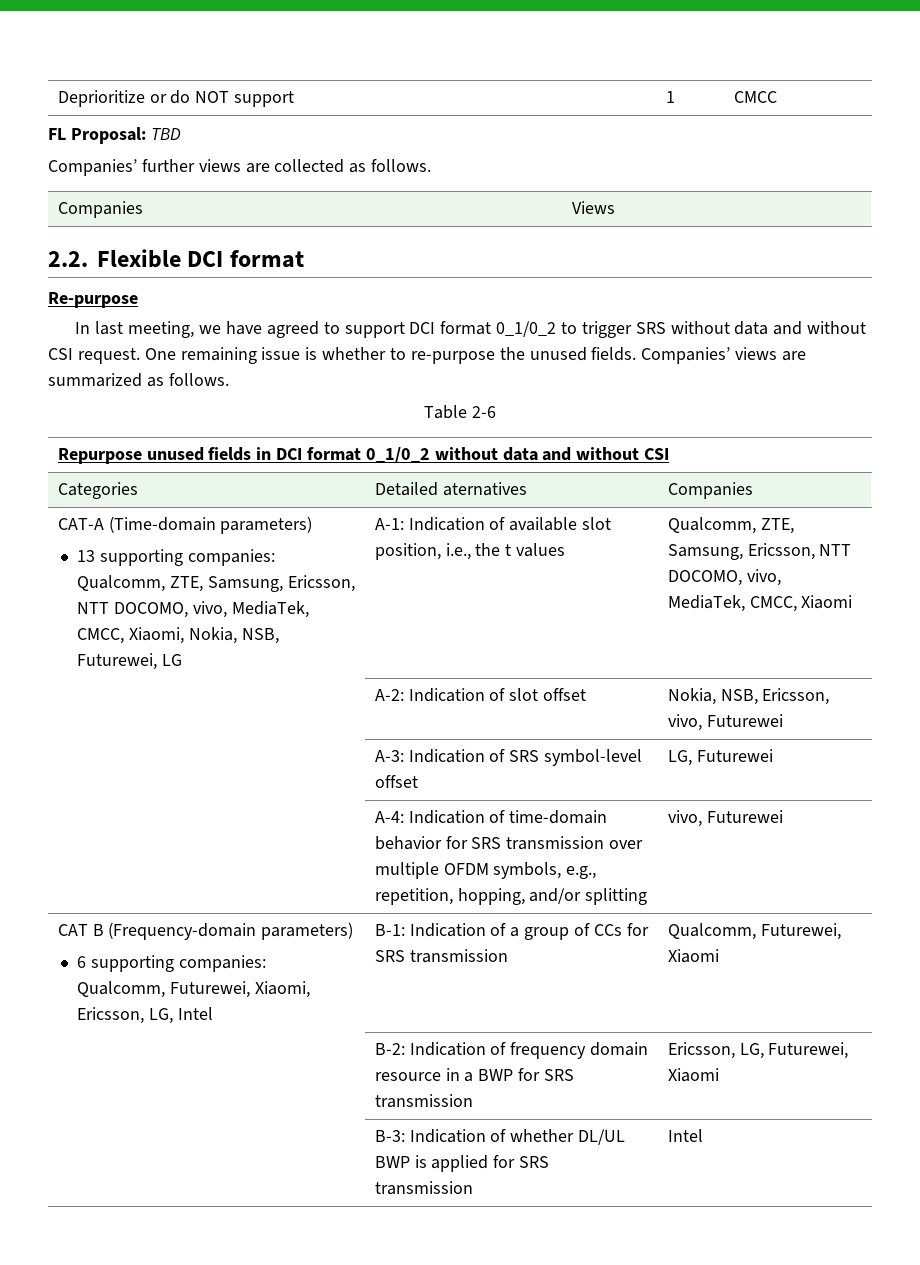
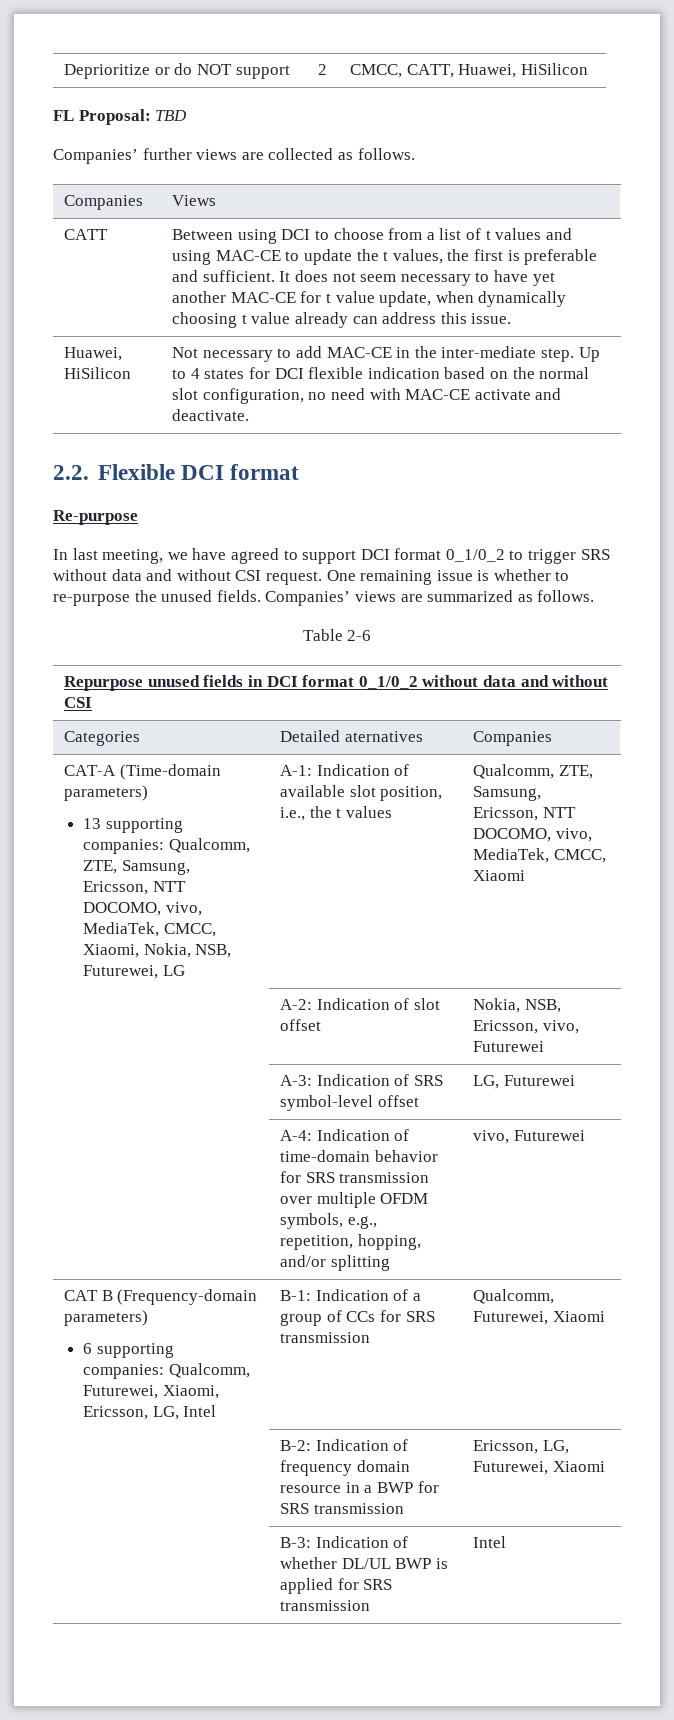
- Deprioritize or do NOT support | 1 | CMCC
+ Deprioritize or do NOT support | 2 | CMCC, CATT, Huawei, HiSilicon
+ CATT | Between using DCI to choose from a list of t values and using MAC-CE to update the t values, the first is preferable and sufficient. It does not seem necessary to have yet another MAC-CE for t value update, when dynamically choosing t value already can address this issue.
+ Huawei, HiSilicon | Not necessary to add MAC-CE in the inter-mediate step. Up to 4 states for DCI flexible indication based on the normal slot configuration, no need with MAC-CE activate and deactivate.

